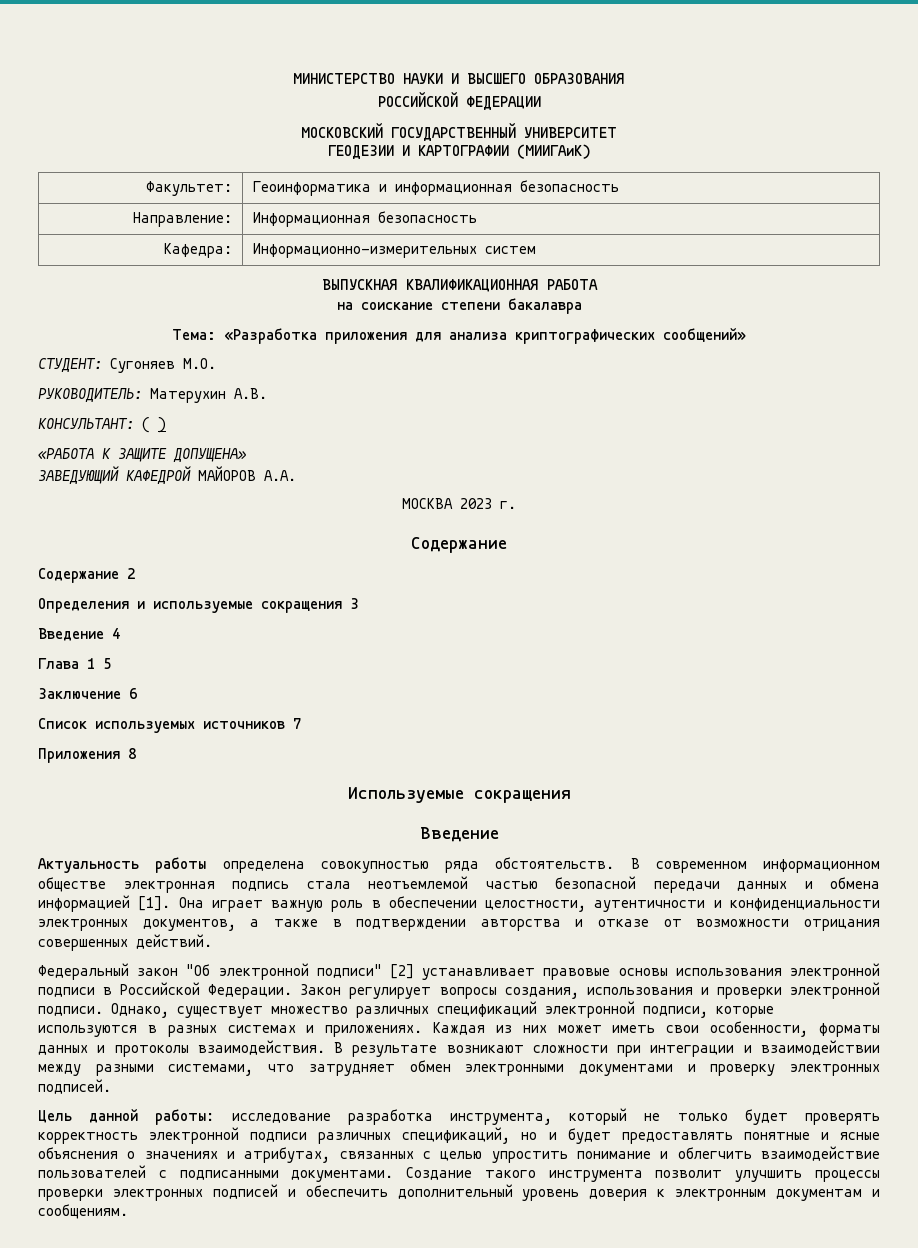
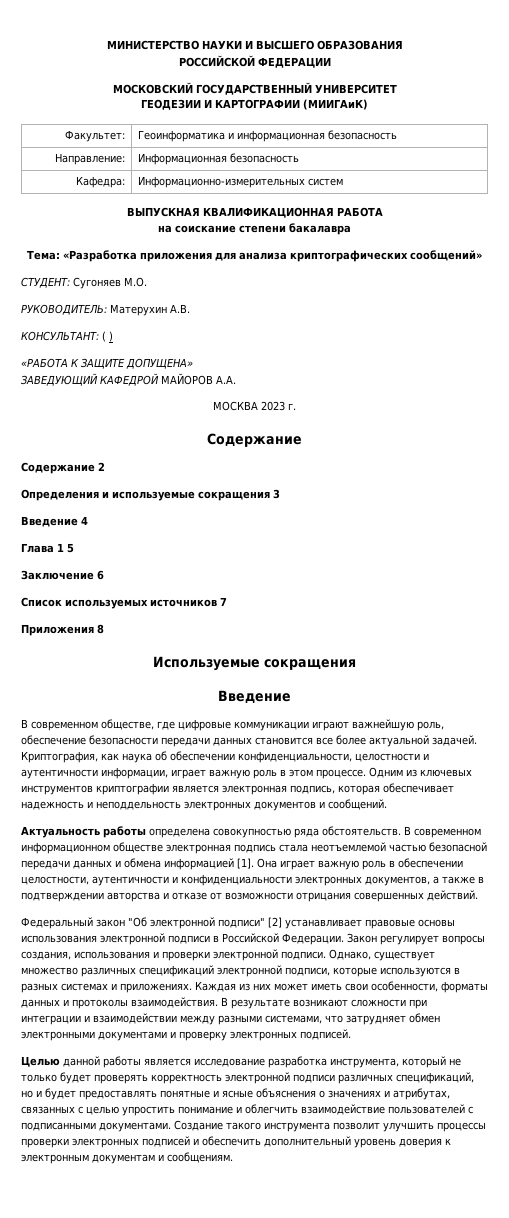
+ В современном обществе, где цифровые коммуникации играют важнейшую роль, обеспечение безопасности передачи данных становится все более актуальной задачей. Криптография, как наука об обеспечении конфиденциальности, целостности и аутентичности информации, играет важную роль в этом процессе. Одним из ключевых инструментов криптографии является электронная подпись, которая обеспечивает надежность и неподдельность электронных документов и сообщений.
- Цель данной работы: исследование разработка инструмента, который не только будет проверять корректность электронной подписи различных спецификаций, но и будет предоставлять понятные и ясные объяснения о значениях и атрибутах, связанных с целью упростить понимание и облегчить взаимодействие пользователей с подписанными документами.
+ Целью данной работы является исследование разработка инструмента, который не только будет проверять корректность электронной подписи различных спецификаций, но и будет предоставлять понятные и ясные объяснения о значениях и атрибутах, связанных с целью упростить понимание и облегчить взаимодействие пользователей с подписанными документами.

